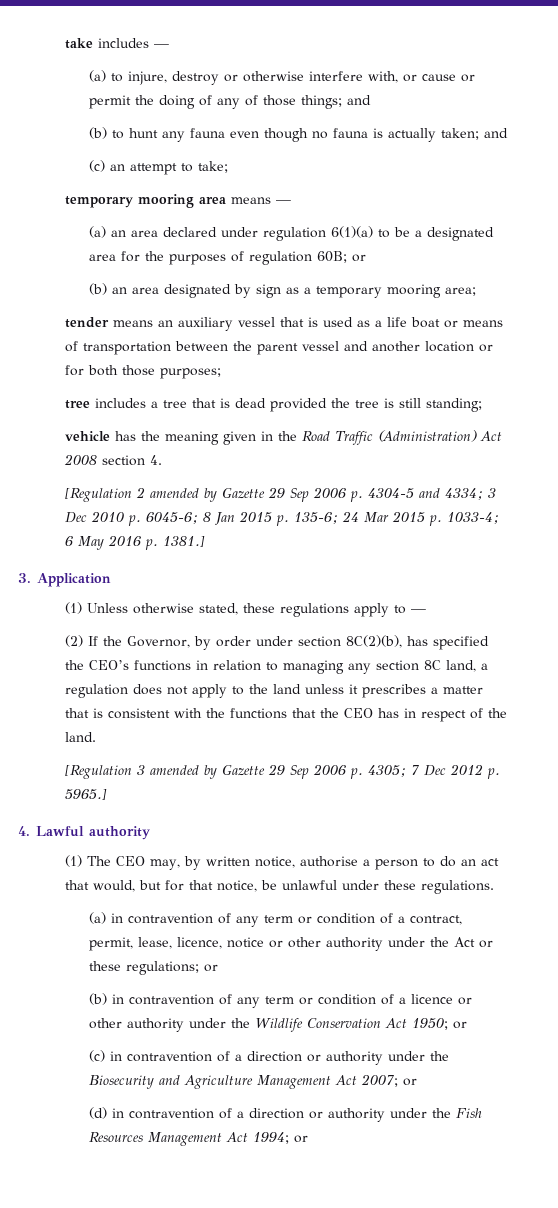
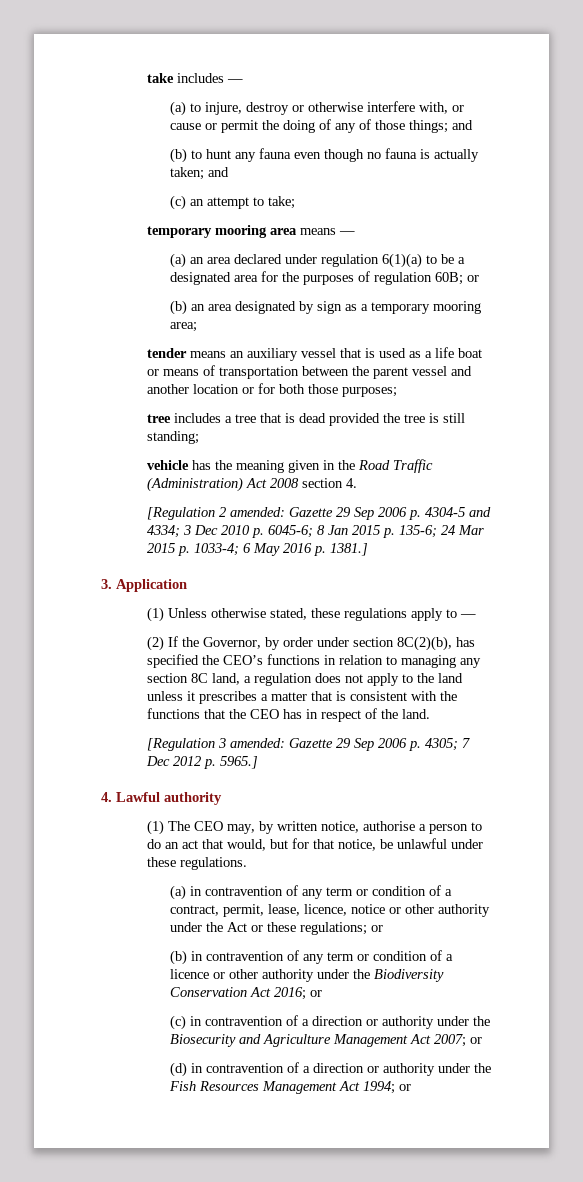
- [Regulation 2 amended by Gazette 29 Sep 2006 p. 4304-5 and 4334; 3 Dec 2010 p. 6045-6; 8 Jan 2015 p. 135-6; 24 Mar 2015 p. 1033-4; 6 May 2016 p. 1381.]
+ [Regulation 2 amended: Gazette 29 Sep 2006 p. 4304-5 and 4334; 3 Dec 2010 p. 6045-6; 8 Jan 2015 p. 135-6; 24 Mar 2015 p. 1033-4; 6 May 2016 p. 1381.]
- [Regulation 3 amended by Gazette 29 Sep 2006 p. 4305; 7 Dec 2012 p. 5965.]
+ [Regulation 3 amended: Gazette 29 Sep 2006 p. 4305; 7 Dec 2012 p. 5965.]
- (b) in contravention of any term or condition of a licence or other authority under the Wildlife Conservation Act 1950; or
+ (b) in contravention of any term or condition of a licence or other authority under the Biodiversity Conservation Act 2016; or

